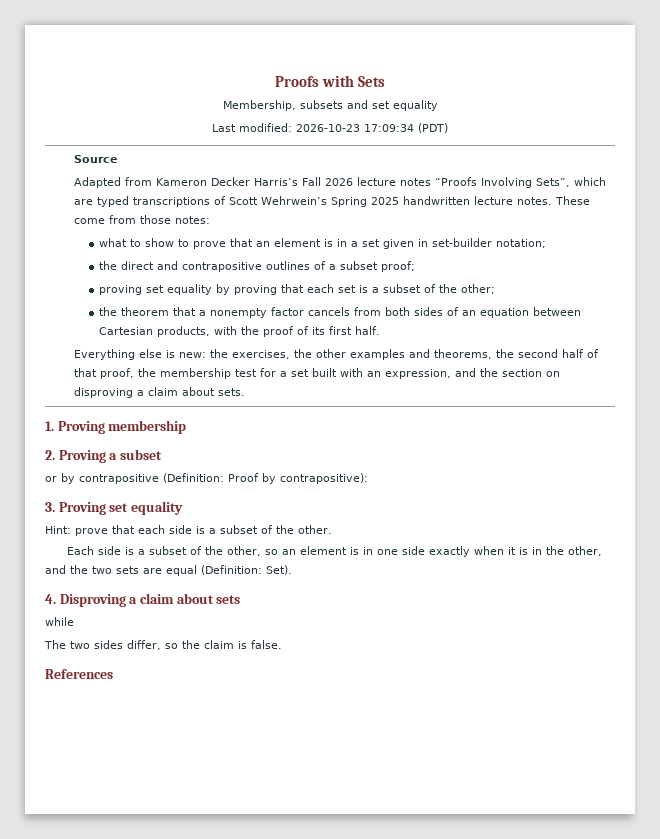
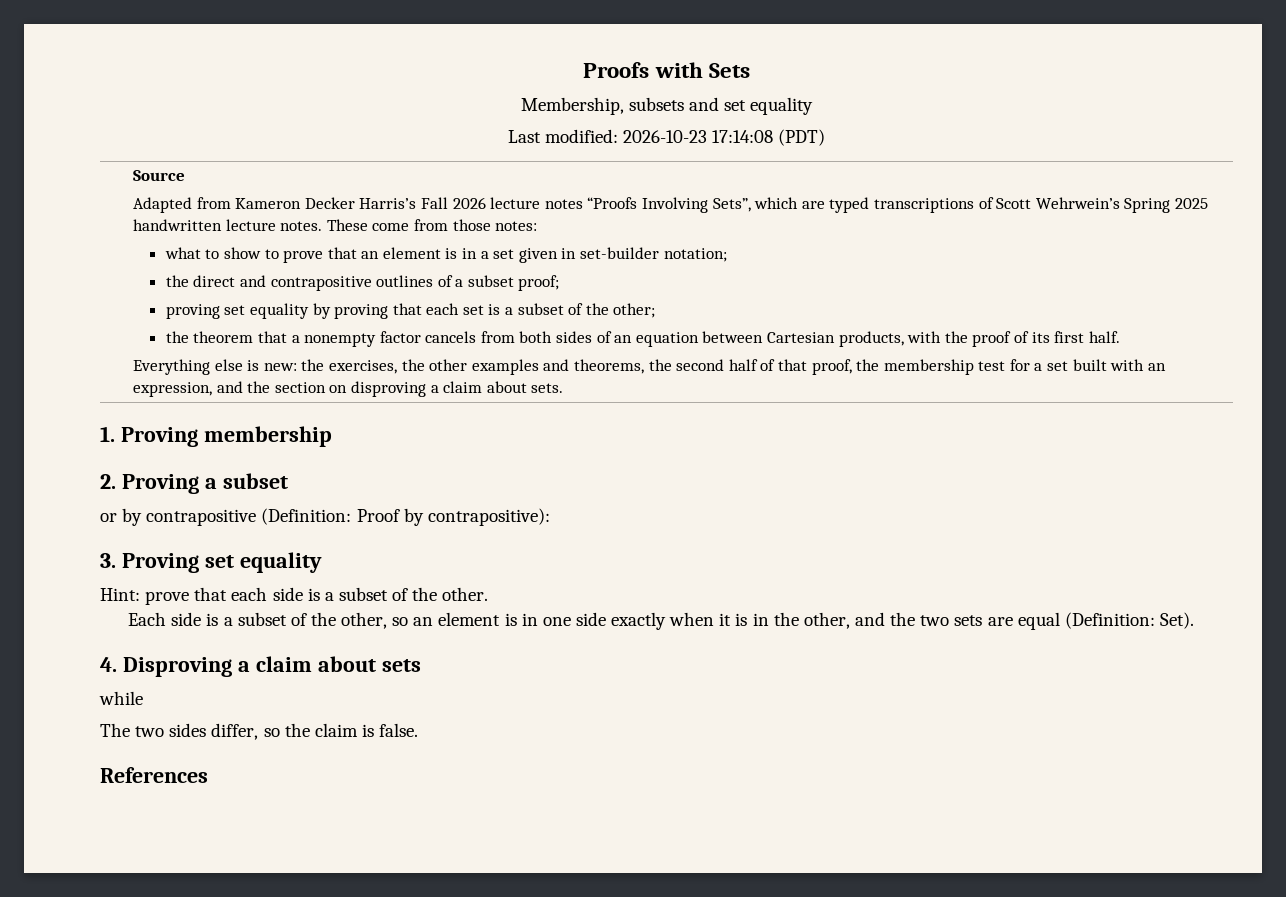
- Last modified: 2026-10-23 17:09:34 (PDT)
+ Last modified: 2026-10-23 17:14:08 (PDT)

